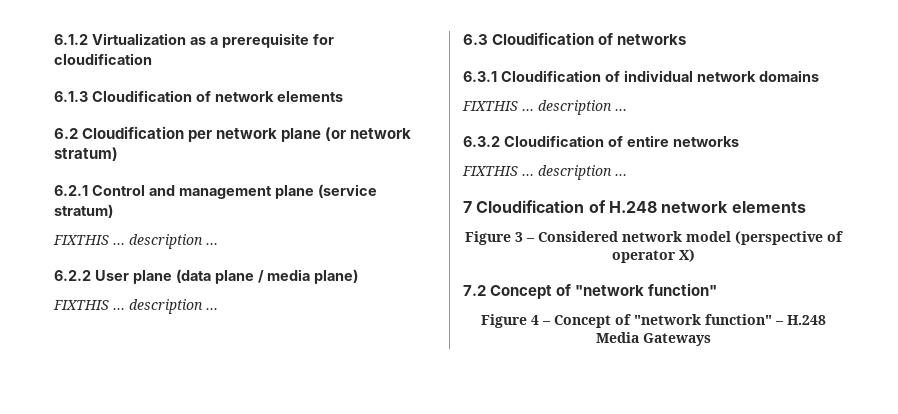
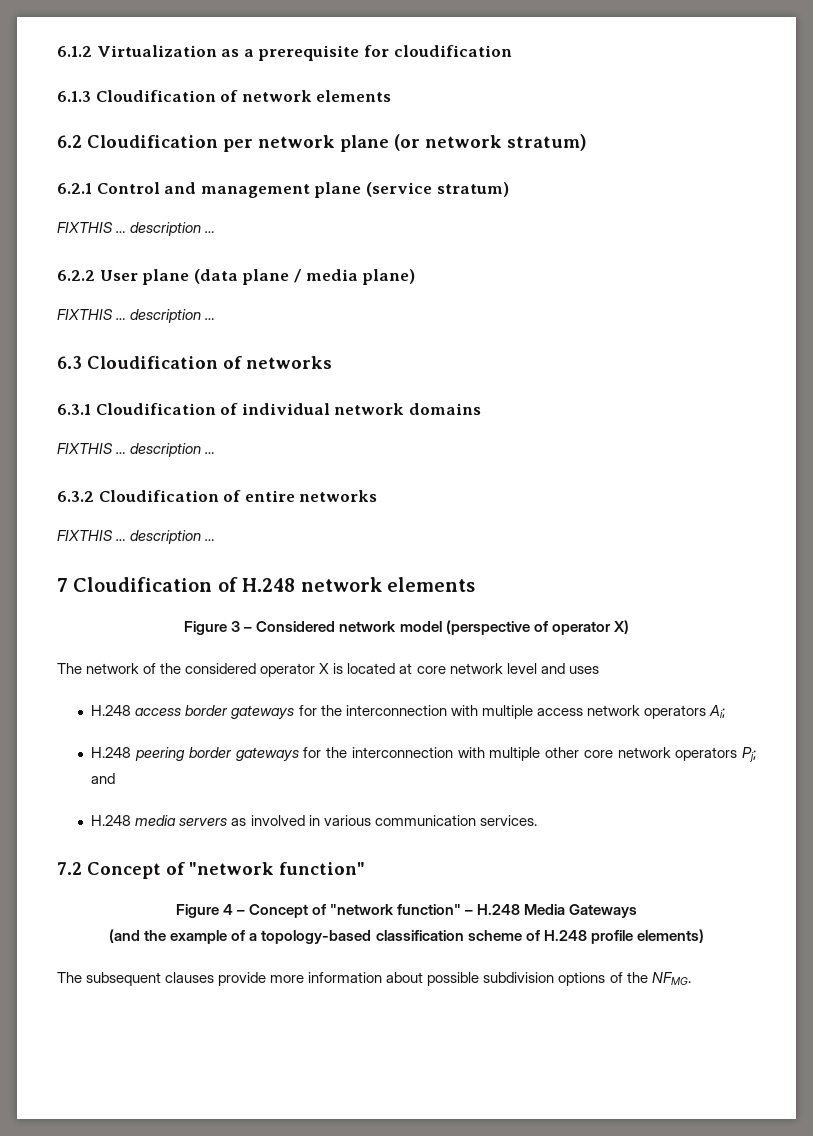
+ The network of the considered operator X is located at core network level and uses
+ H.248 access border gateways for the interconnection with multiple access network operators Ai;
+ H.248 peering border gateways for the interconnection with multiple other core network operators Pj; and
+ H.248 media servers as involved in various communication services.
+ (and the example of a topology-based classification scheme of H.248 profile elements)
+ The subsequent clauses provide more information about possible subdivision options of the NFMG.

